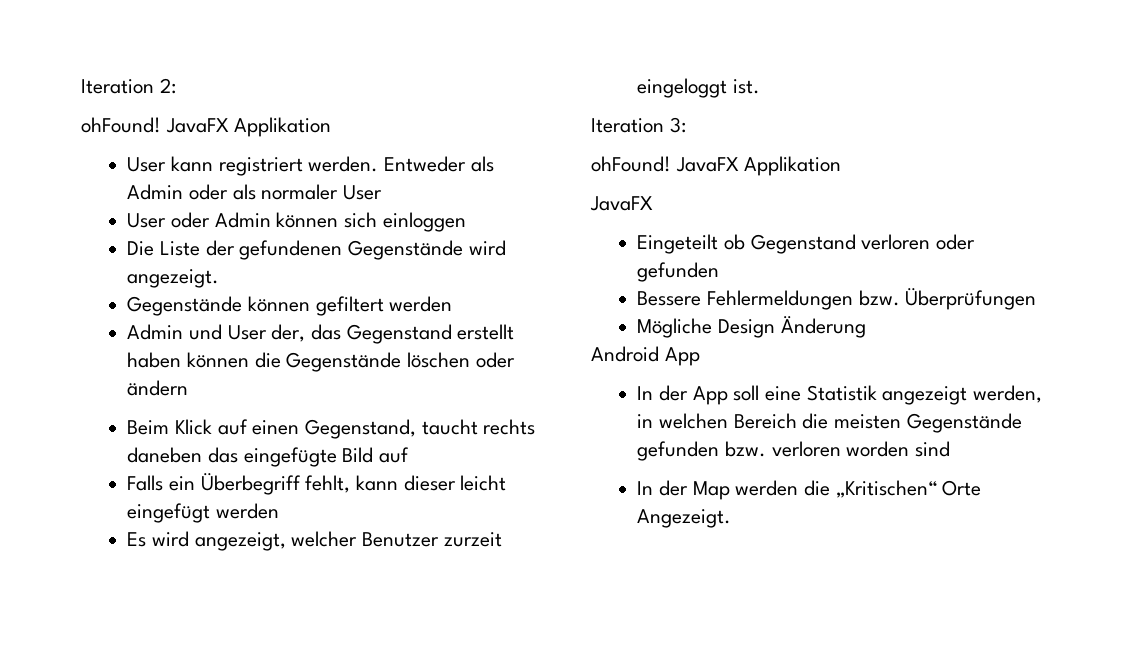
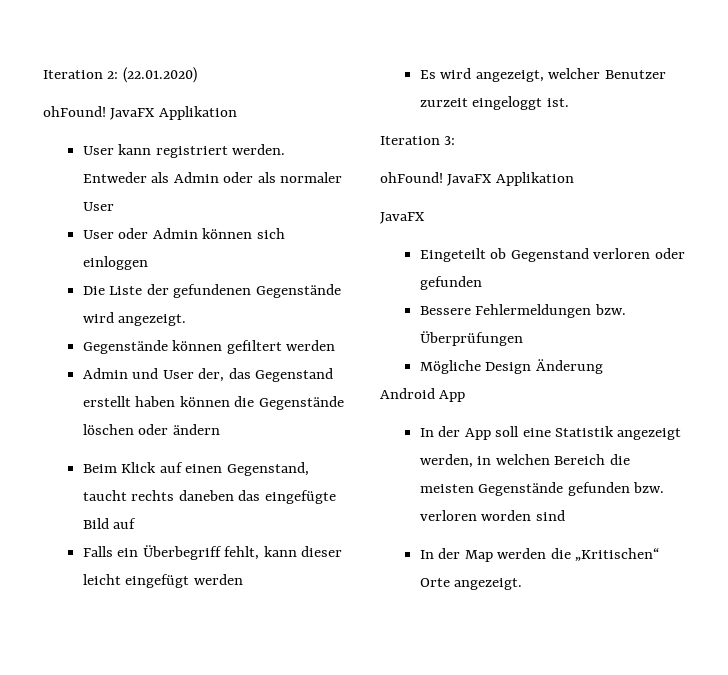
- Iteration 2:
+ Iteration 2: (22.01.2020)
- In der Map werden die „Kritischen“ Orte Angezeigt.
+ In der Map werden die „Kritischen“ Orte angezeigt.

